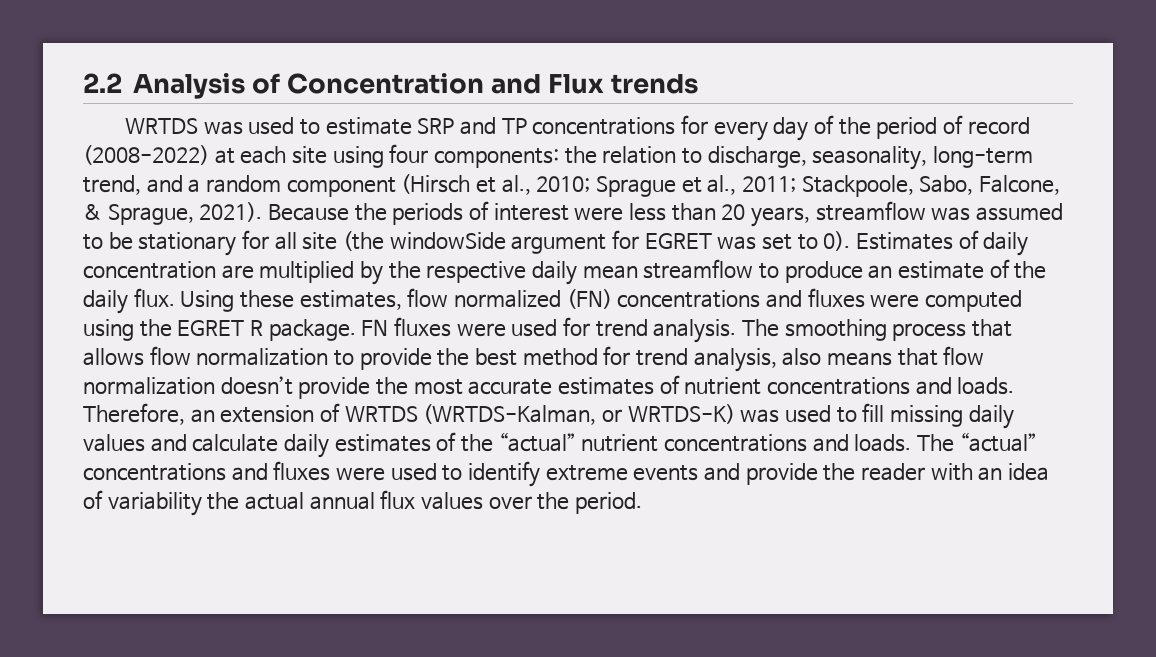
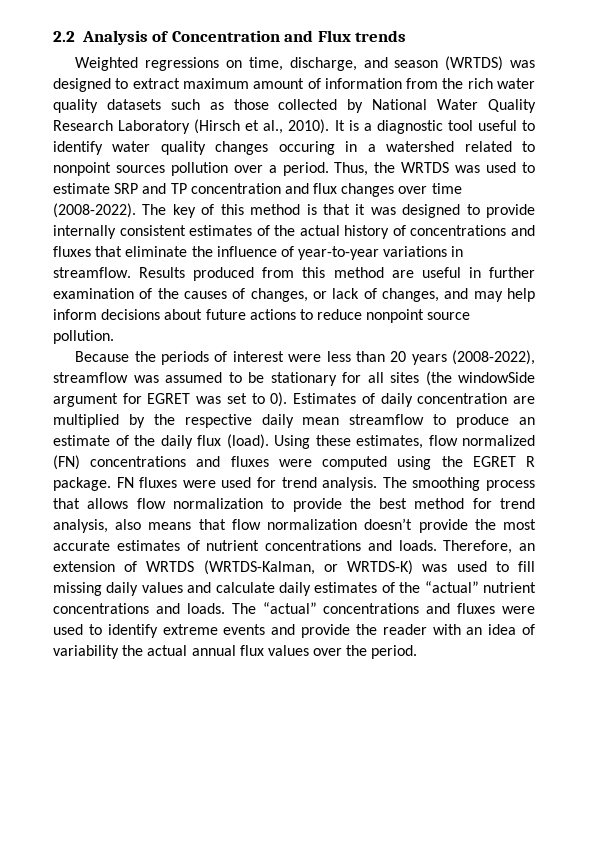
- WRTDS was used to estimate SRP and TP concentrations for every day of the period of record (2008-2022) at each site using four components: the relation to discharge, seasonality, long-term trend, and a random component (Hirsch et al., 2010; Sprague et al., 2011; Stackpoole, Sabo, Falcone, & Sprague, 2021). Because the periods of interest were less than 20 years, streamflow was assumed to be stationary for all site (the windowSide argument for EGRET was set to 0).
+ Weighted regressions on time, discharge, and season (WRTDS) was designed to extract maximum amount of information from the rich water quality datasets such as those collected by National Water Quality Research Laboratory (Hirsch et al., 2010). It is a diagnostic tool useful to identify water quality changes occuring in a watershed related to nonpoint sources pollution over a period. Thus, the WRTDS was used to estimate SRP and TP concentration and flux changes over time (2008-2022). The key of this method is that it was designed to provide internally consistent estimates of the actual history of concentrations and fluxes that eliminate the influence of year-to-year variations in streamflow. Results produced from this method are useful in further examination of the causes of changes, or lack of changes, and may help inform decisions about future actions to reduce nonpoint source pollution.
+ Because the periods of interest were less than 20 years (2008-2022), streamflow was assumed to be stationary for all sites (the windowSide argument for EGRET was set to 0).
- Estimates of daily concentration are multiplied by the respective daily mean streamflow to produce an estimate of the daily flux.
+ Estimates of daily concentration are multiplied by the respective daily mean streamflow to produce an estimate of the daily flux (load).

